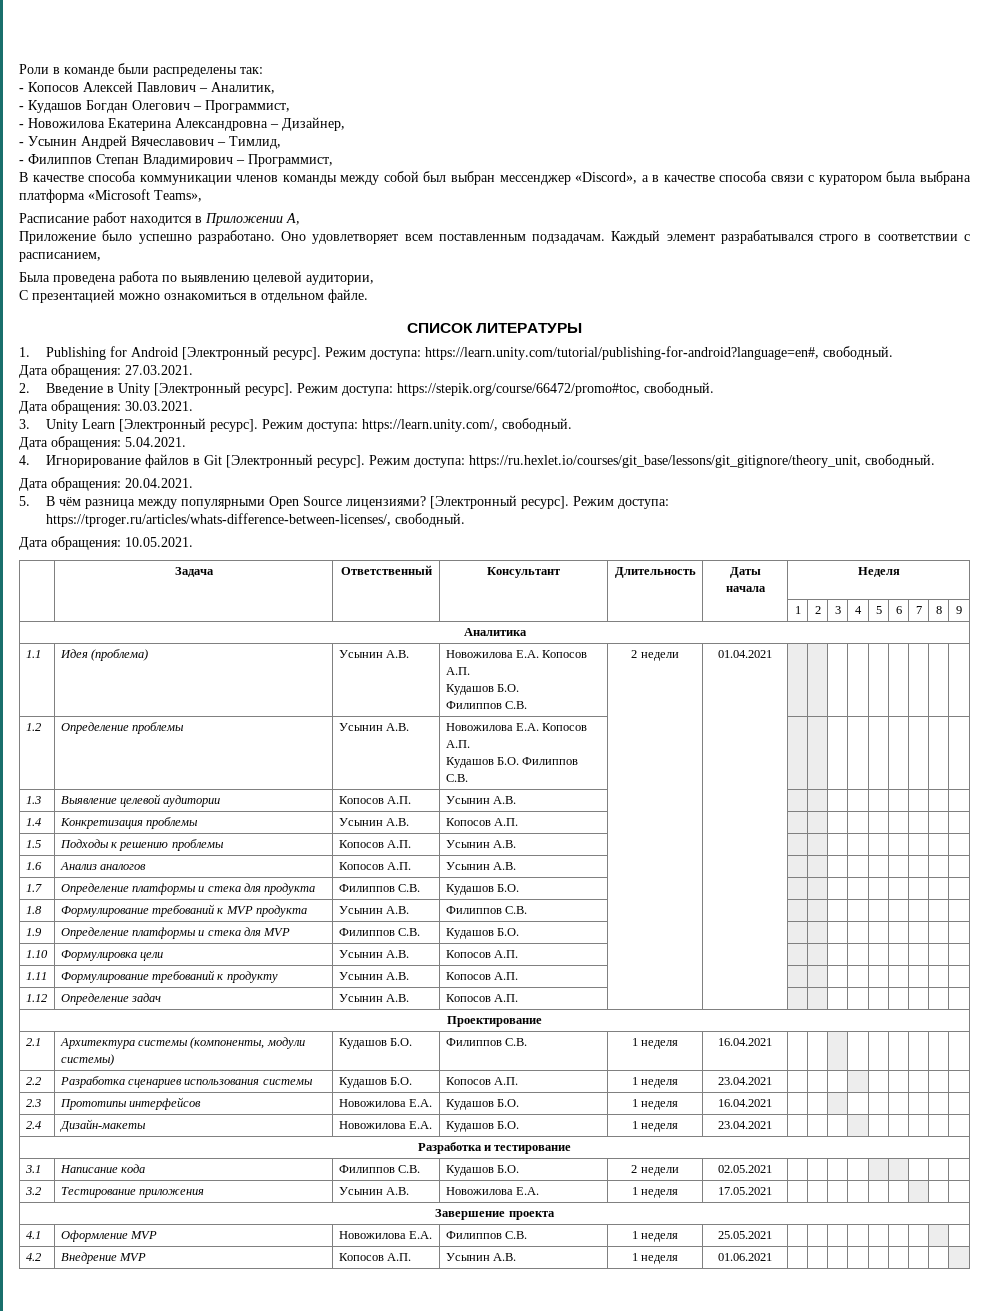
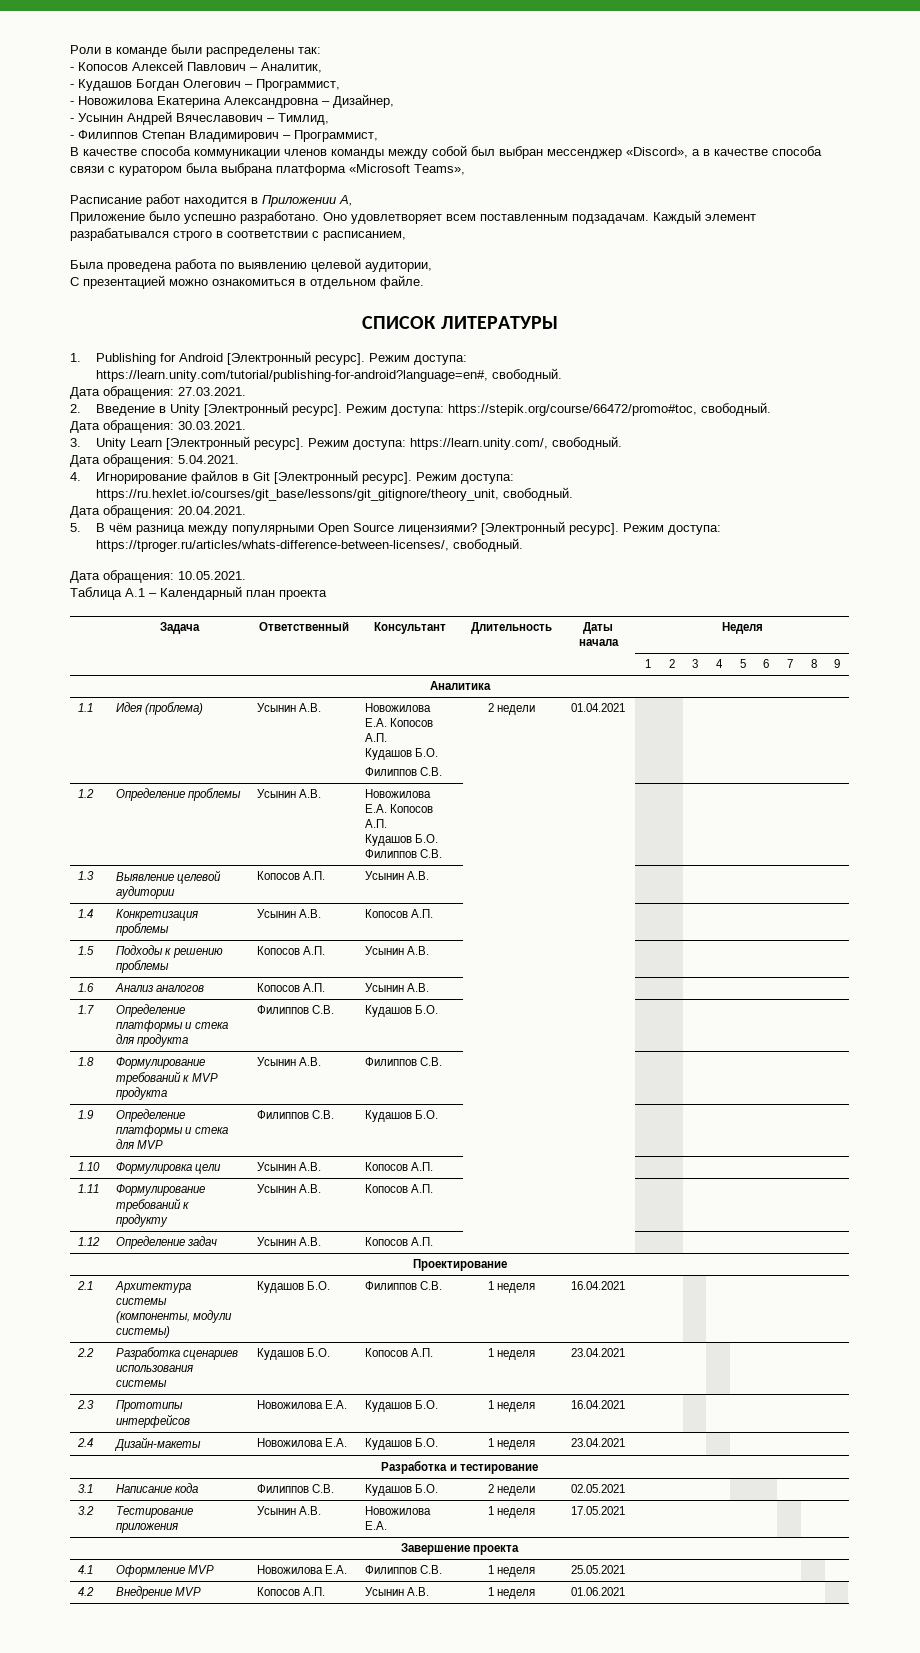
+ Таблица А.1 – Календарный план проекта

